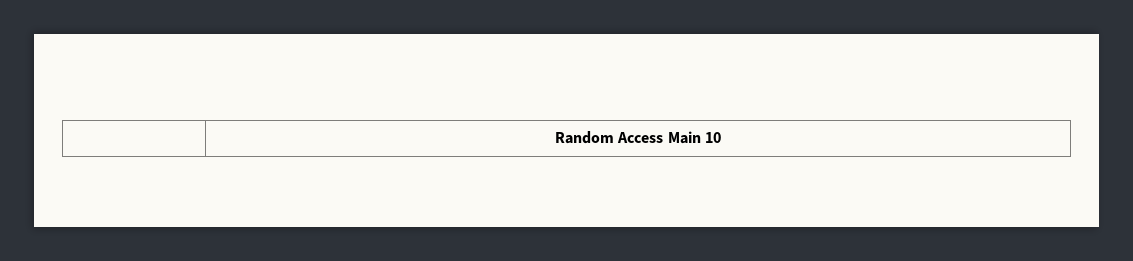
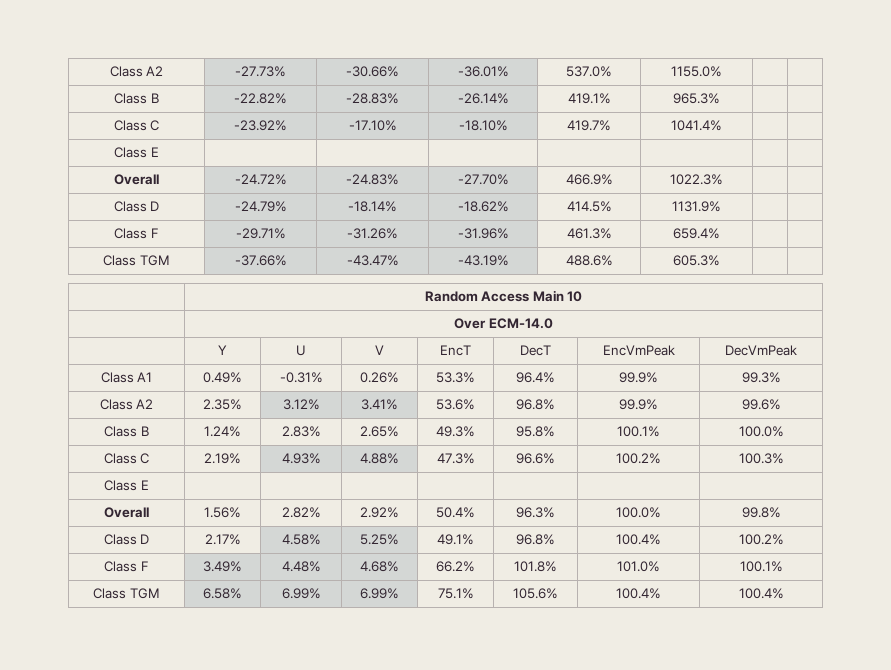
+ Class A2 | -27.73% | -30.66% | -36.01% | 537.0% | 1155.0% | |
+ Class B | -22.82% | -28.83% | -26.14% | 419.1% | 965.3% | |
+ Class C | -23.92% | -17.10% | -18.10% | 419.7% | 1041.4% | |
+ Class E | | | | | | |
+ Overall | -24.72% | -24.83% | -27.70% | 466.9% | 1022.3% | |
+ Class D | -24.79% | -18.14% | -18.62% | 414.5% | 1131.9% | |
+ Class F | -29.71% | -31.26% | -31.96% | 461.3% | 659.4% | |
+ Class TGM | -37.66% | -43.47% | -43.19% | 488.6% | 605.3% | |
  | Random Access Main 10
+ | Over ECM-14.0
+ | Y | U | V | EncT | DecT | EncVmPeak | DecVmPeak
+ Class A1 | 0.49% | -0.31% | 0.26% | 53.3% | 96.4% | 99.9% | 99.3%
+ Class A2 | 2.35% | 3.12% | 3.41% | 53.6% | 96.8% | 99.9% | 99.6%
+ Class B | 1.24% | 2.83% | 2.65% | 49.3% | 95.8% | 100.1% | 100.0%
+ Class C | 2.19% | 4.93% | 4.88% | 47.3% | 96.6% | 100.2% | 100.3%
+ Class E | | | | | | |
+ Overall | 1.56% | 2.82% | 2.92% | 50.4% | 96.3% | 100.0% | 99.8%
+ Class D | 2.17% | 4.58% | 5.25% | 49.1% | 96.8% | 100.4% | 100.2%
+ Class F | 3.49% | 4.48% | 4.68% | 66.2% | 101.8% | 101.0% | 100.1%
+ Class TGM | 6.58% | 6.99% | 6.99% | 75.1% | 105.6% | 100.4% | 100.4%

